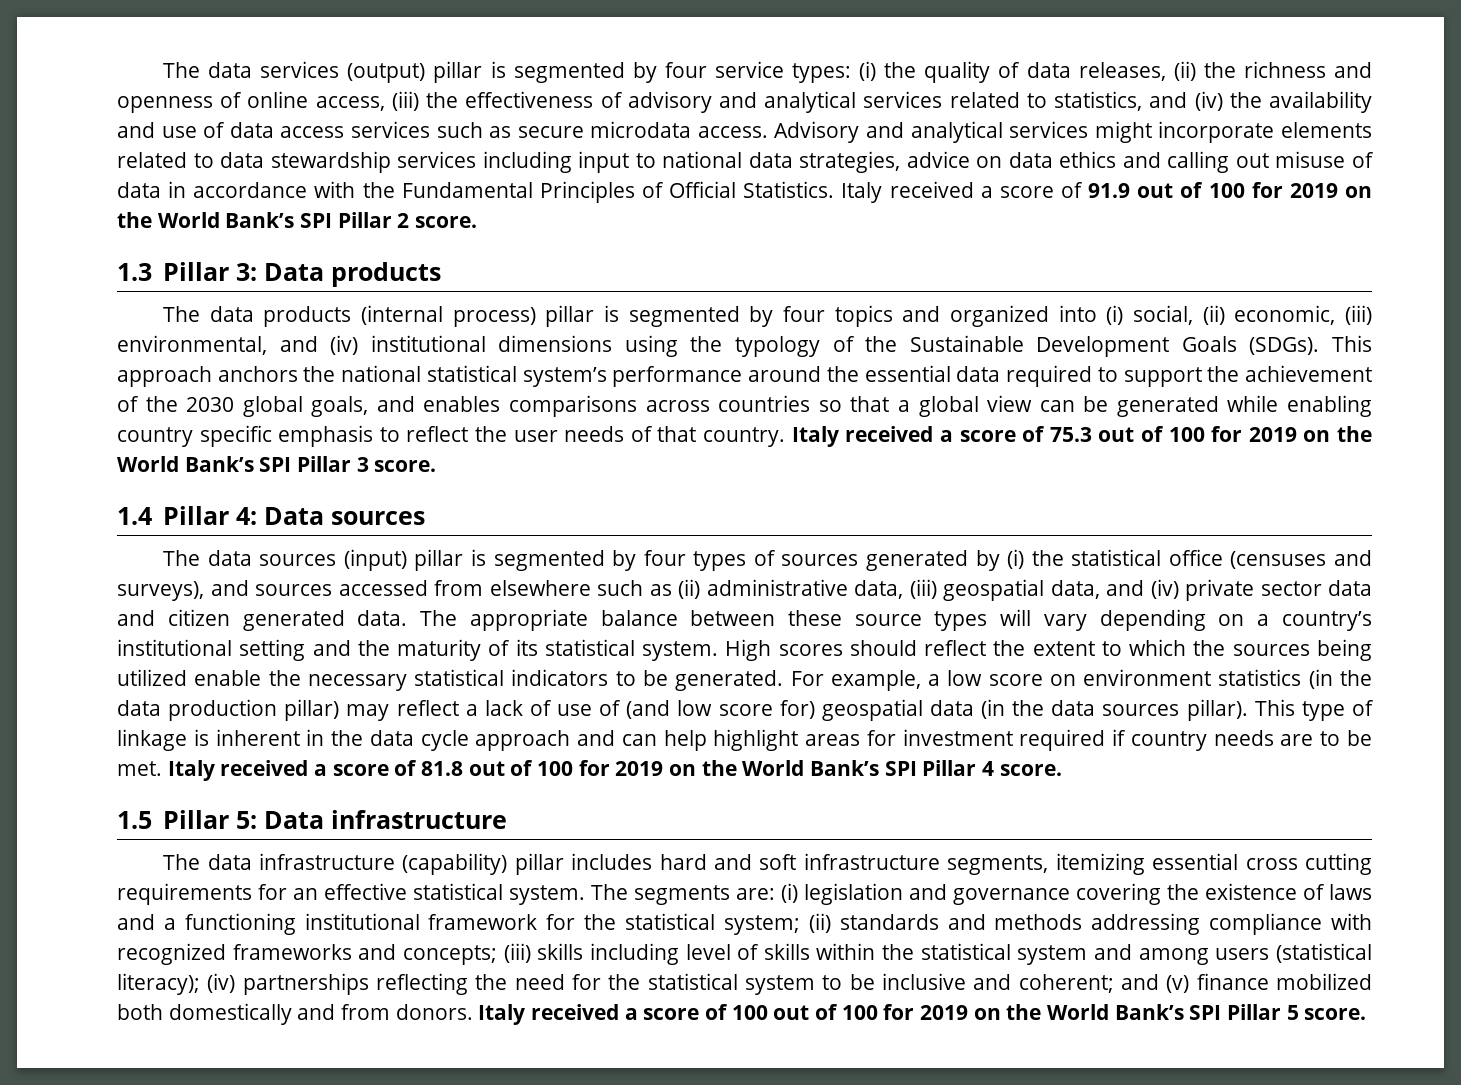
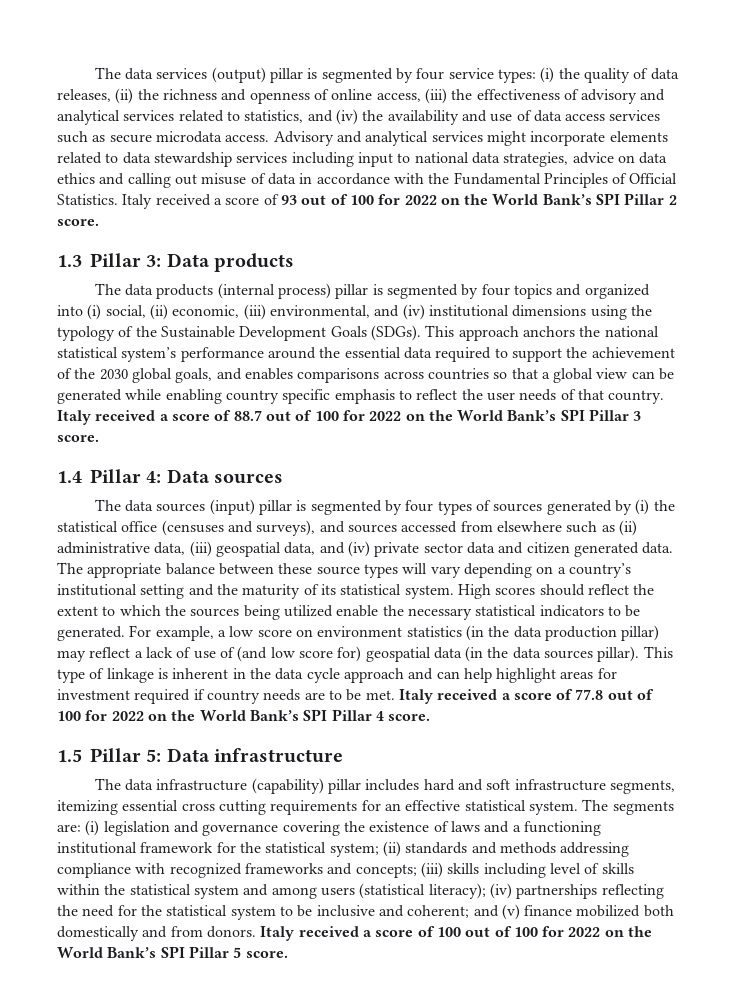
- Italy received a score of 91.9 out of 100 for 2019 on the World Bank’s SPI Pillar 2 score.
+ Italy received a score of 93 out of 100 for 2022 on the World Bank’s SPI Pillar 2 score.
- Italy received a score of 75.3 out of 100 for 2019 on the World Bank’s SPI Pillar 3 score.
+ Italy received a score of 88.7 out of 100 for 2022 on the World Bank’s SPI Pillar 3 score.
- Italy received a score of 81.8 out of 100 for 2019 on the World Bank’s SPI Pillar 4 score.
+ Italy received a score of 77.8 out of 100 for 2022 on the World Bank’s SPI Pillar 4 score.
- Italy received a score of 100 out of 100 for 2019 on the World Bank’s SPI Pillar 5 score.
+ Italy received a score of 100 out of 100 for 2022 on the World Bank’s SPI Pillar 5 score.

